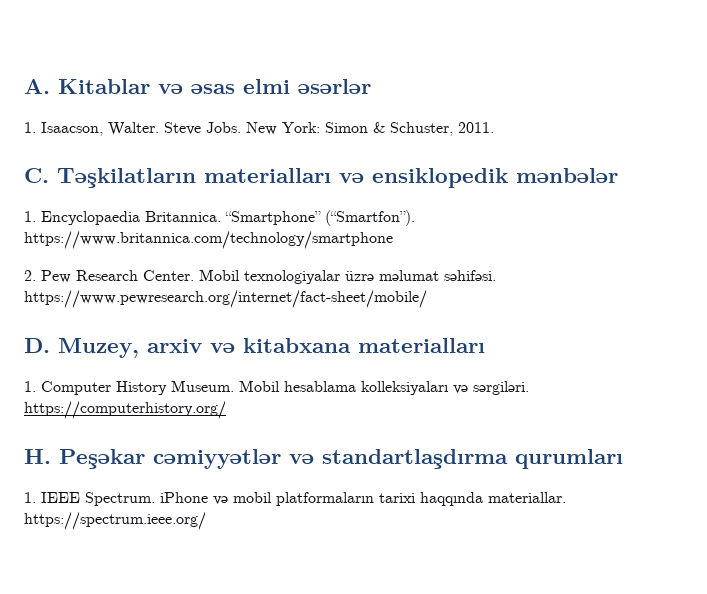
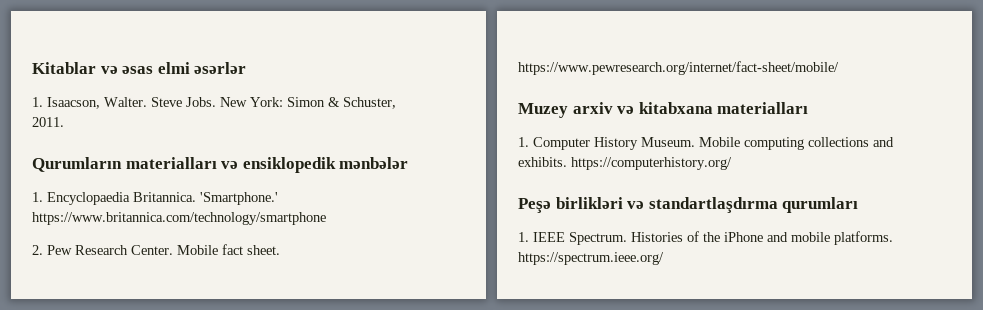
- A. Kitablar və əsas elmi əsərlər
+ Kitablar və əsas elmi əsərlər
- C. Təşkilatların materialları və ensiklopedik mənbələr
+ Qurumların materialları və ensiklopedik mənbələr
- “Smartphone” (“Smartfon”). https://www.britannica.com/technology/smartphone
+ 'Smartphone.' https://www.britannica.com/technology/smartphone
- Mobil texnologiyalar üzrə məlumat səhifəsi. https://www.pewresearch.org/internet/fact-sheet/mobile/
+ Mobile fact sheet. https://www.pewresearch.org/internet/fact-sheet/mobile/
- D. Muzey, arxiv və kitabxana materialları
+ Muzey arxiv və kitabxana materialları
- Mobil hesablama kolleksiyaları və sərgiləri. https://computerhistory.org/
- H. Peşəkar cəmiyyətlər və standartlaşdırma qurumları
+ Mobile computing collections and exhibits. https://computerhistory.org/
+ Peşə birlikləri və standartlaşdırma qurumları
- 1. IEEE Spectrum. iPhone və mobil platformaların tarixi haqqında materiallar. https://spectrum.ieee.org/
+ 1. IEEE Spectrum. Histories of the iPhone and mobile platforms. https://spectrum.ieee.org/

